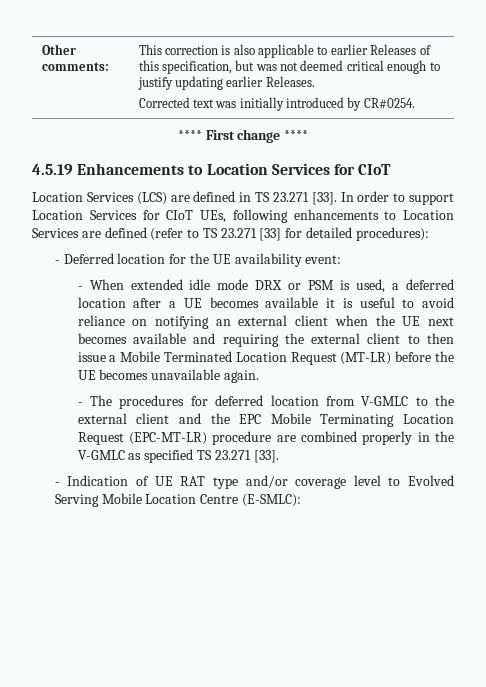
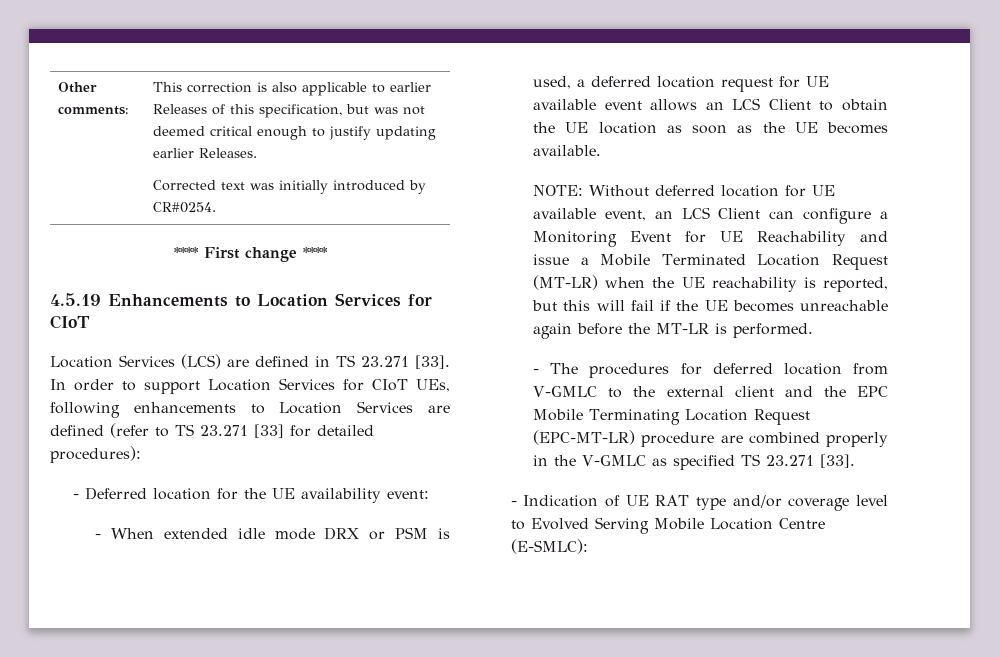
- - When extended idle mode DRX or PSM is used, a deferred location after a UE becomes available it is useful to avoid reliance on notifying an external client when the UE next becomes available and requiring the external client to then issue a Mobile Terminated Location Request (MT-LR) before the UE becomes unavailable again.
+ - When extended idle mode DRX or PSM is used, a deferred location request for UE available event allows an LCS Client to obtain the UE location as soon as the UE becomes available.
+ NOTE: Without deferred location for UE available event, an LCS Client can configure a Monitoring Event for UE Reachability and issue a Mobile Terminated Location Request (MT-LR) when the UE reachability is reported, but this will fail if the UE becomes unreachable again before the MT-LR is performed.

